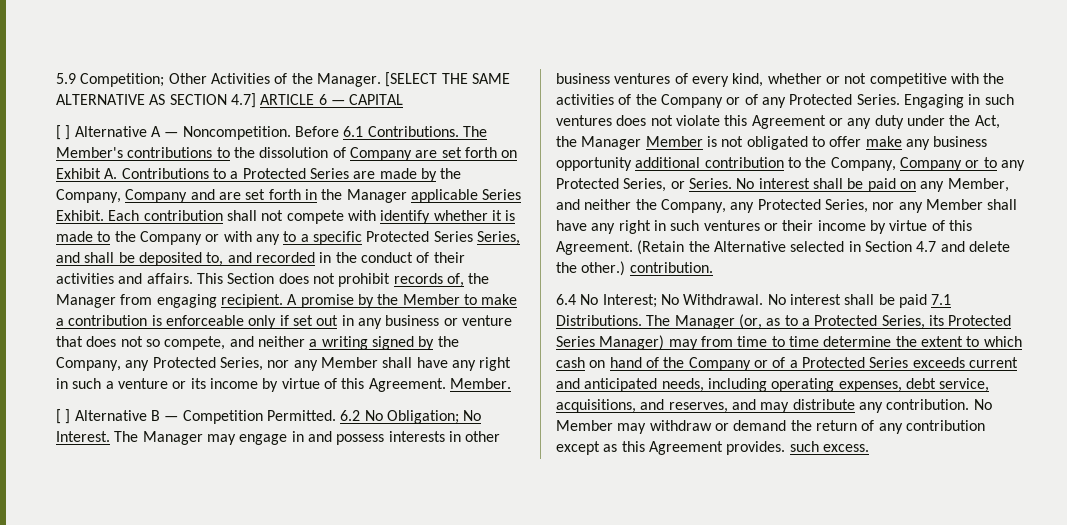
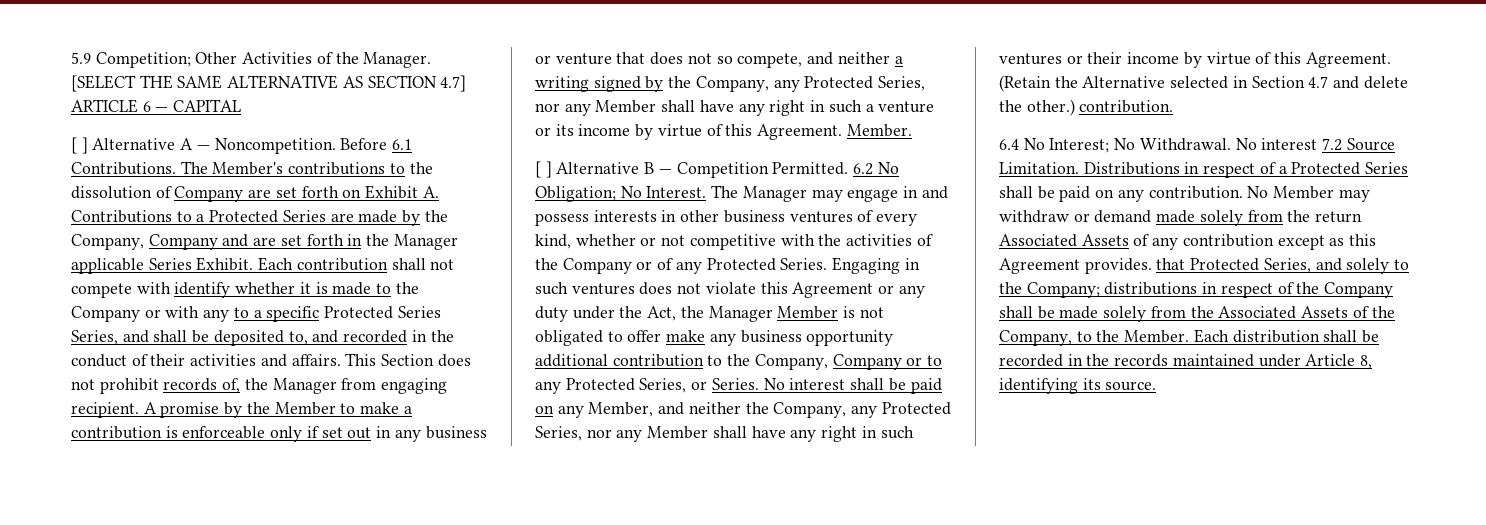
- No interest shall be paid 7.1 Distributions. The Manager (or, as to a Protected Series, its Protected Series Manager) may from time to time determine the extent to which cash on hand of the Company or of a Protected Series exceeds current and anticipated needs, including operating expenses, debt service, acquisitions, and reserves, and may distribute any contribution.
+ No interest 7.2 Source Limitation. Distributions in respect of a Protected Series shall be paid on any contribution.
- No Member may withdraw or demand the return of any contribution except as this Agreement provides. such excess.
+ No Member may withdraw or demand made solely from the return Associated Assets of any contribution except as this Agreement provides. that Protected Series, and solely to the Company; distributions in respect of the Company shall be made solely from the Associated Assets of the Company, to the Member. Each distribution shall be recorded in the records maintained under Article 8, identifying its source.

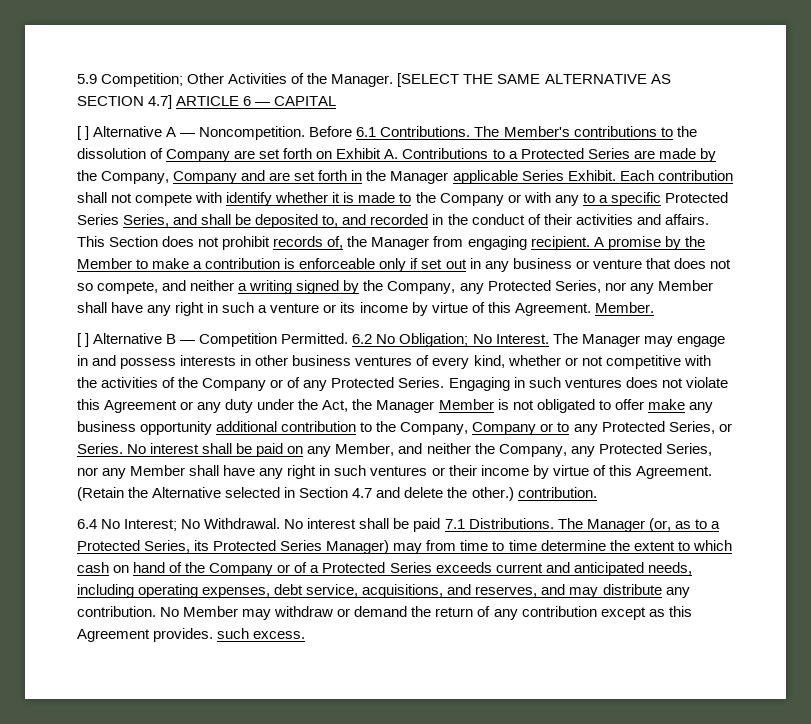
- No interest 7.2 Source Limitation. Distributions in respect of a Protected Series shall be paid on any contribution.
+ No interest shall be paid 7.1 Distributions. The Manager (or, as to a Protected Series, its Protected Series Manager) may from time to time determine the extent to which cash on hand of the Company or of a Protected Series exceeds current and anticipated needs, including operating expenses, debt service, acquisitions, and reserves, and may distribute any contribution.
- No Member may withdraw or demand made solely from the return Associated Assets of any contribution except as this Agreement provides. that Protected Series, and solely to the Company; distributions in respect of the Company shall be made solely from the Associated Assets of the Company, to the Member. Each distribution shall be recorded in the records maintained under Article 8, identifying its source.
+ No Member may withdraw or demand the return of any contribution except as this Agreement provides. such excess.

